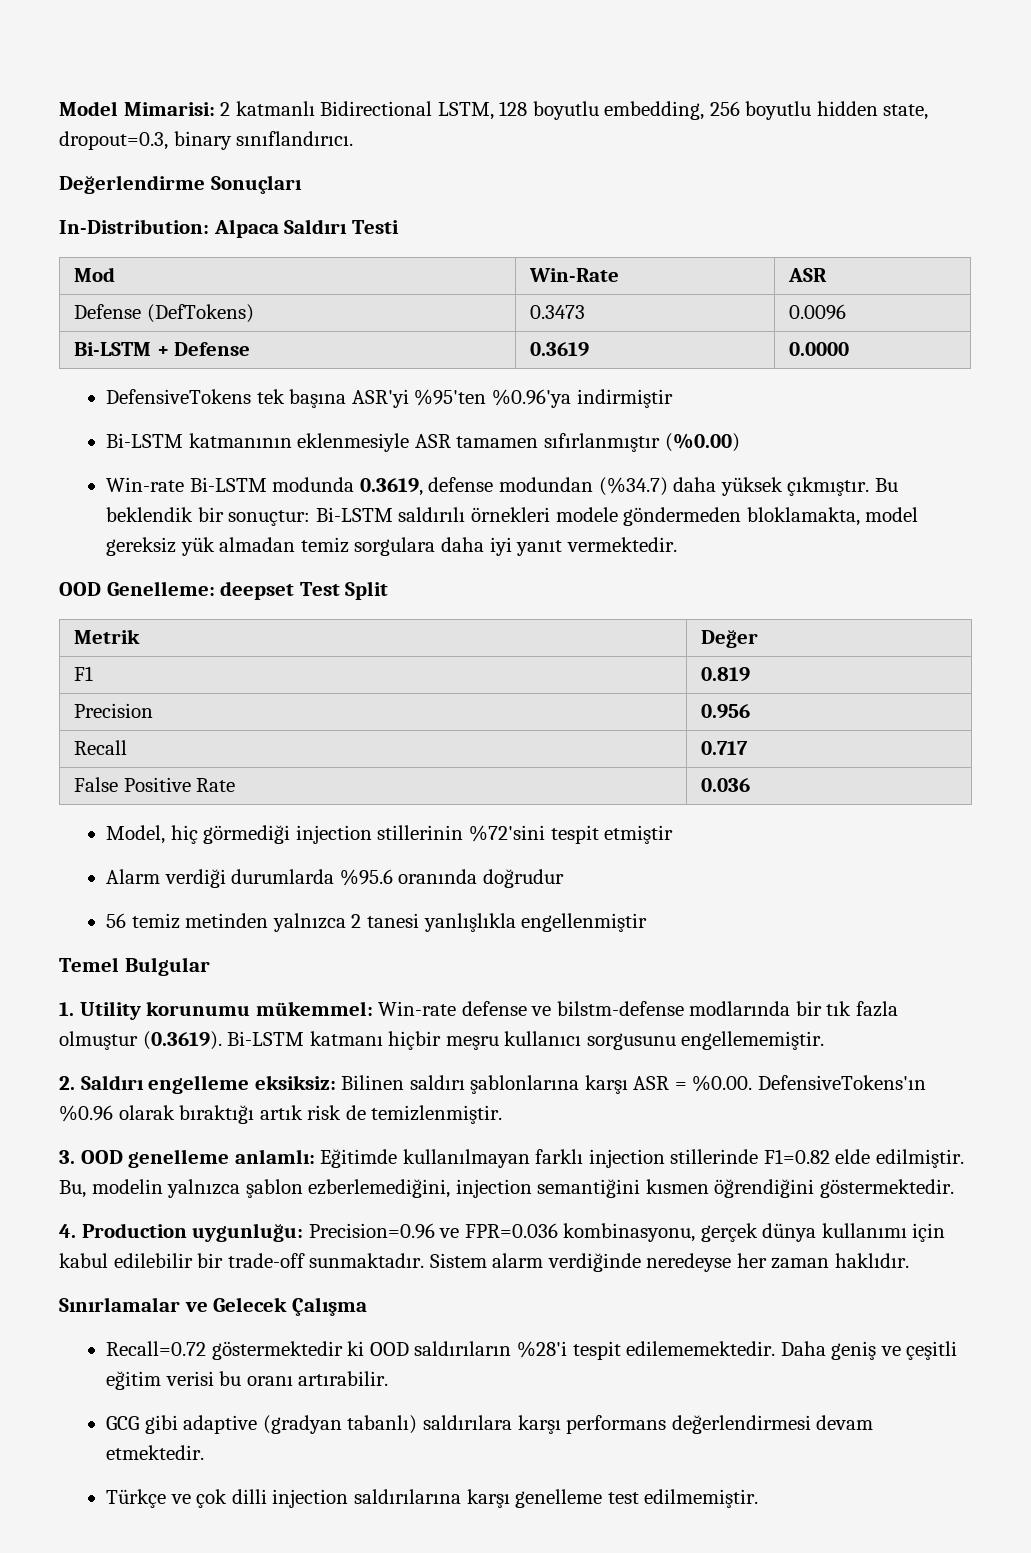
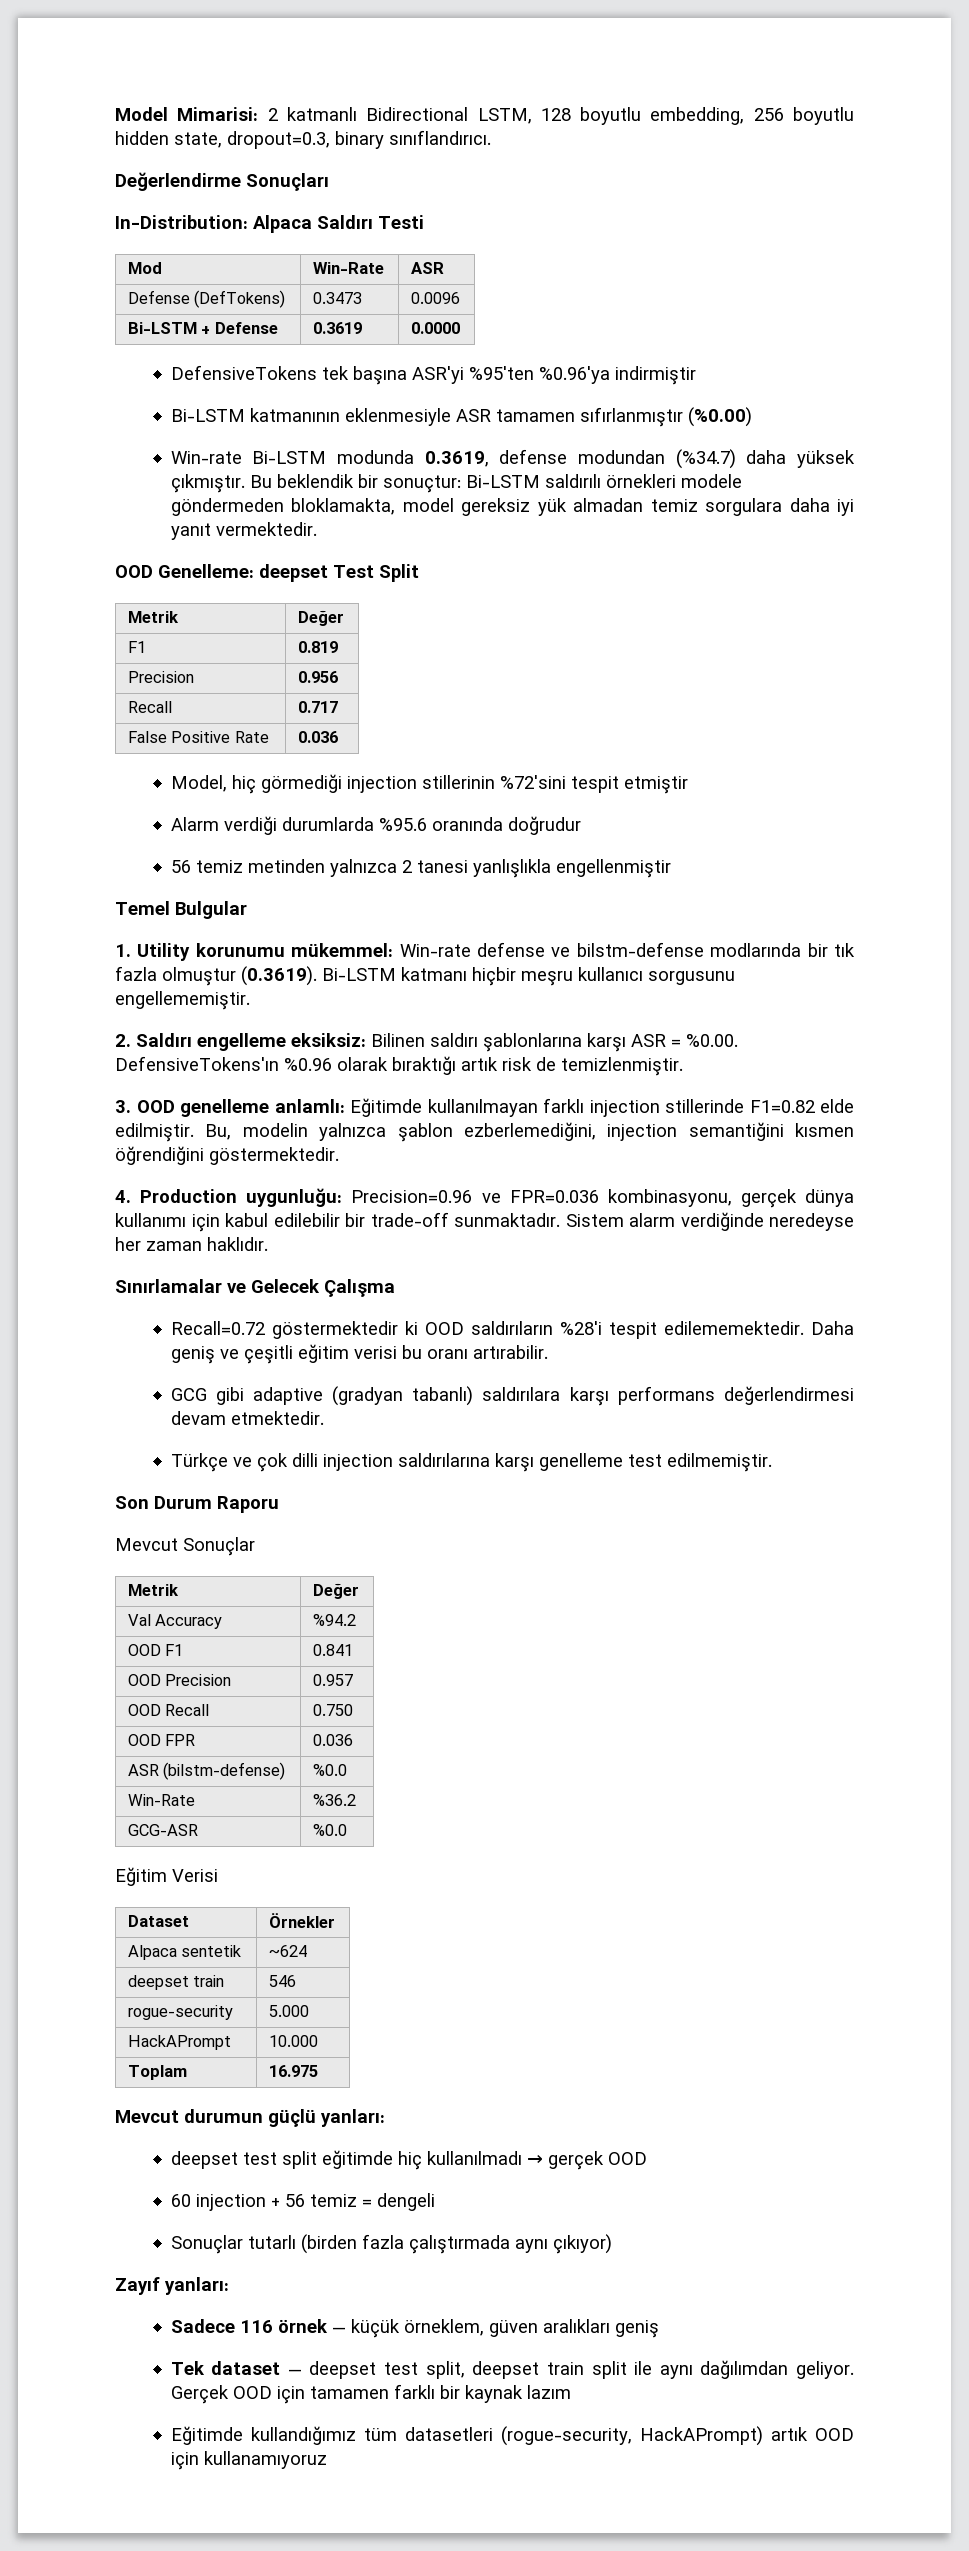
+ Son Durum Raporu
+ Mevcut Sonuçlar
+ Metrik | Değer
+ Val Accuracy | %94.2
+ OOD F1 | 0.841
+ OOD Precision | 0.957
+ OOD Recall | 0.750
+ OOD FPR | 0.036
+ ASR (bilstm-defense) | %0.0
+ Win-Rate | %36.2
+ GCG-ASR | %0.0
+ Eğitim Verisi
+ Dataset | Örnekler
+ Alpaca sentetik | ~624
+ deepset train | 546
+ rogue-security | 5.000
+ HackAPrompt | 10.000
+ Toplam | 16.975
+ Mevcut durumun güçlü yanları:
+ deepset test split eğitimde hiç kullanılmadı → gerçek OOD
+ 60 injection + 56 temiz = dengeli
+ Sonuçlar tutarlı (birden fazla çalıştırmada aynı çıkıyor)
+ Zayıf yanları:
+ Sadece 116 örnek — küçük örneklem, güven aralıkları geniş
+ Tek dataset — deepset test split, deepset train split ile aynı dağılımdan geliyor. Gerçek OOD için tamamen farklı bir kaynak lazım
+ Eğitimde kullandığımız tüm datasetleri (rogue-security, HackAPrompt) artık OOD için kullanamıyoruz

